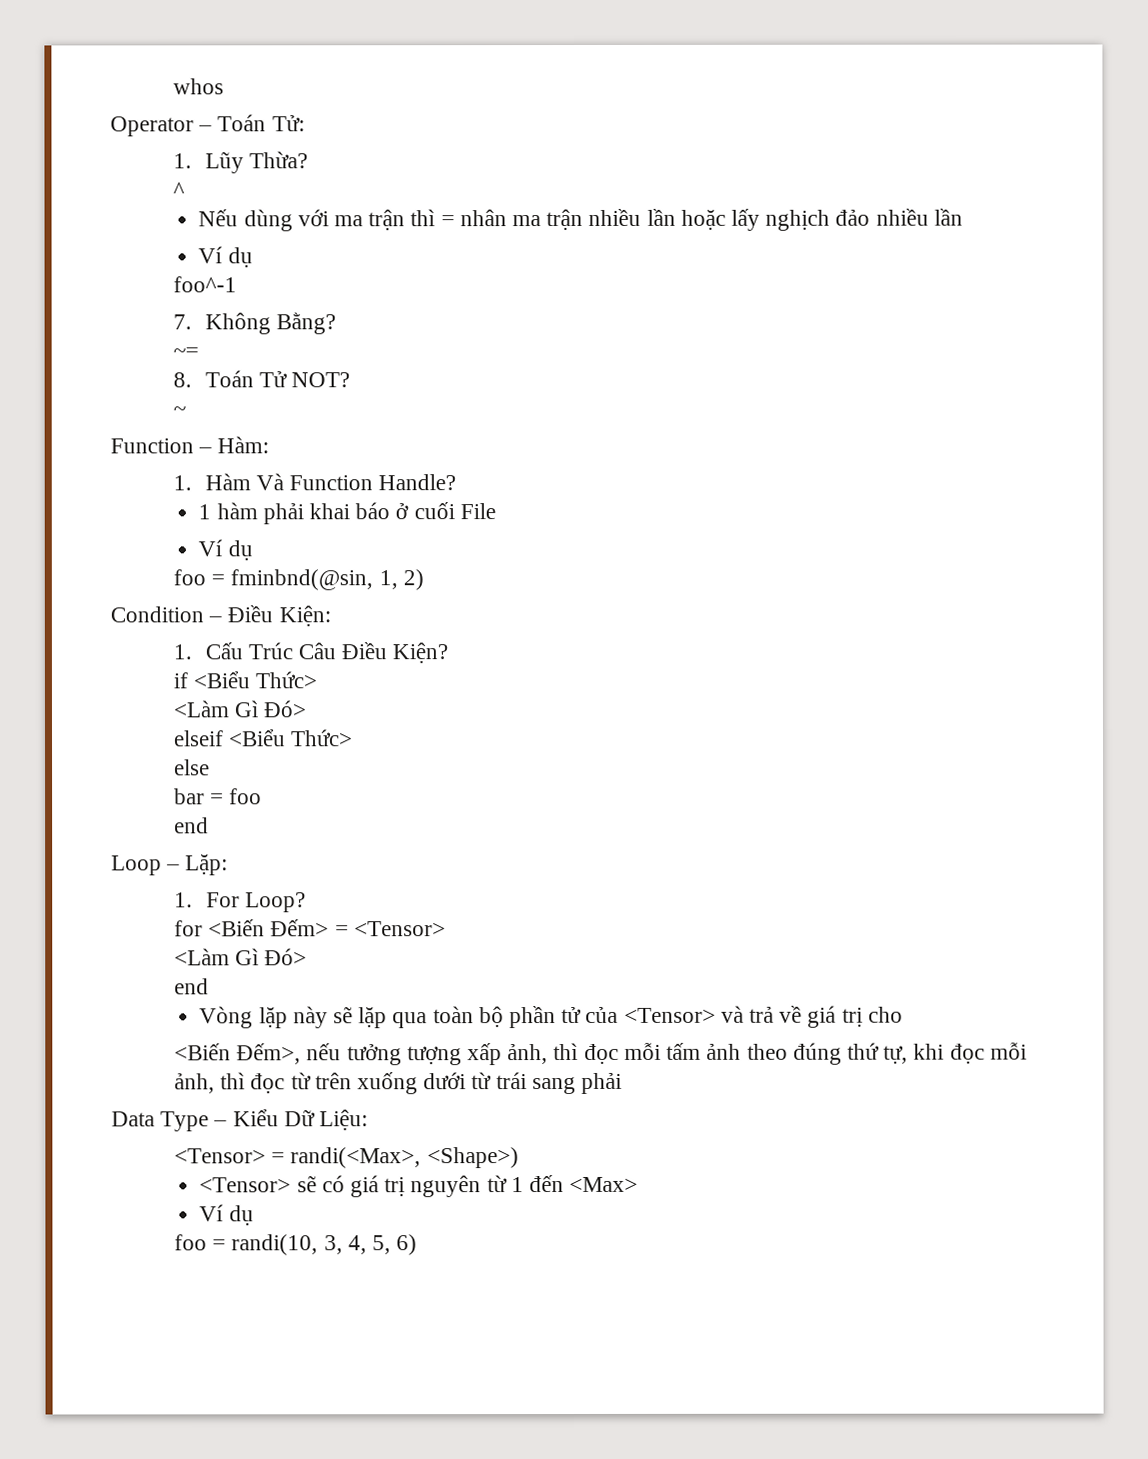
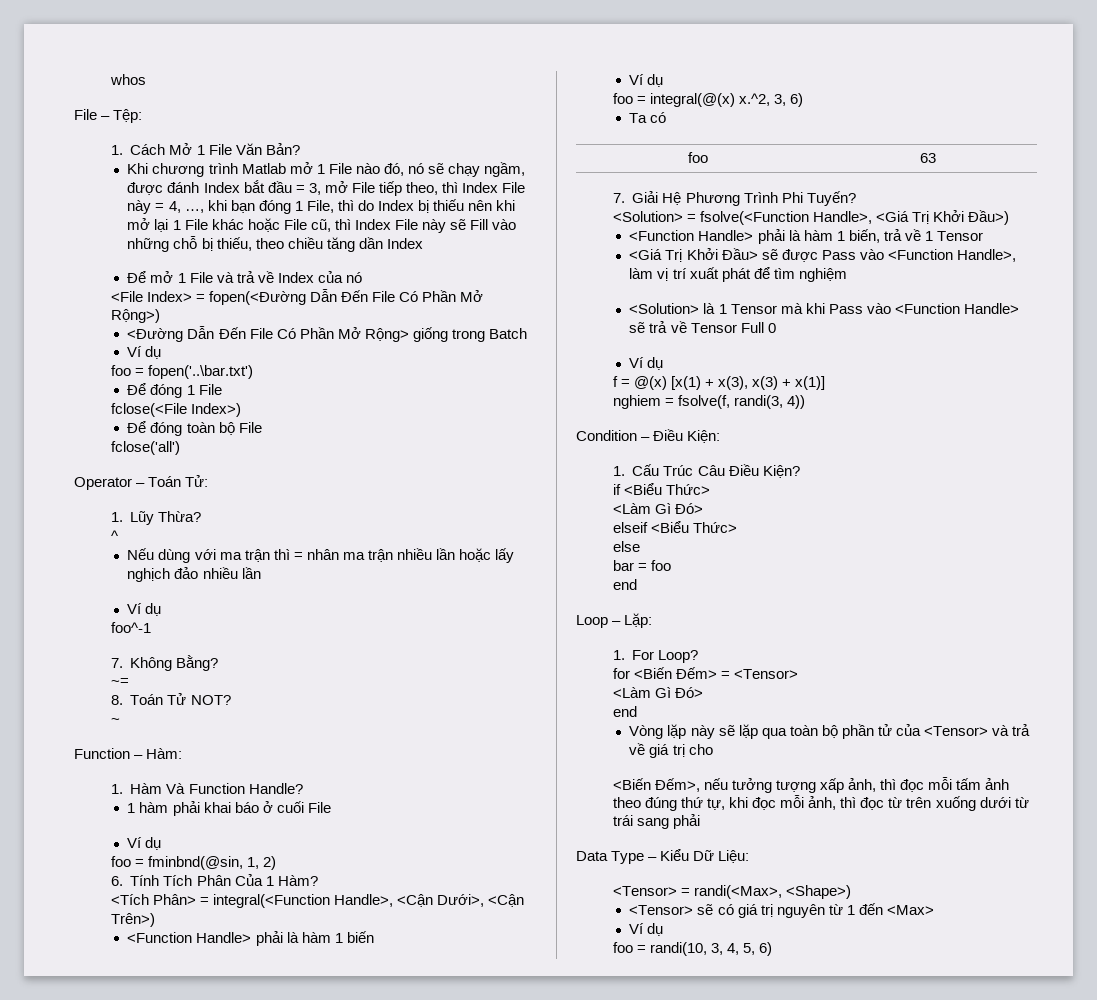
+ File – Tệp:
+ 1. Cách Mở 1 File Văn Bản?
+ Khi chương trình Matlab mở 1 File nào đó, nó sẽ chạy ngầm, được đánh Index bắt đầu = 3, mở File tiếp theo, thì Index File này = 4, …, khi bạn đóng 1 File, thì do Index bị thiếu nên khi mở lại 1 File khác hoặc File cũ, thì Index File này sẽ Fill vào những chỗ bị thiếu, theo chiều tăng dần Index
+ Để mở 1 File và trả về Index của nó
+ <File Index> = fopen(<Đường Dẫn Đến File Có Phần Mở Rộng>)
+ <Đường Dẫn Đến File Có Phần Mở Rộng> giống trong Batch
+ Ví dụ
+ foo = fopen('..\bar.txt')
+ Để đóng 1 File
+ fclose(<File Index>)
+ Để đóng toàn bộ File
+ fclose('all')
+ 6. Tính Tích Phân Của 1 Hàm?
+ <Tích Phân> = integral(<Function Handle>, <Cận Dưới>, <Cận Trên>)
+ <Function Handle> phải là hàm 1 biến
+ Ví dụ
+ foo = integral(@(x) x.^2, 3, 6)
+ Ta có
+ foo | 63
+ 7. Giải Hệ Phương Trình Phi Tuyến?
+ <Solution> = fsolve(<Function Handle>, <Giá Trị Khởi Đầu>)
+ <Function Handle> phải là hàm 1 biến, trả về 1 Tensor
+ <Giá Trị Khởi Đầu> sẽ được Pass vào <Function Handle>, làm vị trí xuất phát để tìm nghiệm
+ <Solution> là 1 Tensor mà khi Pass vào <Function Handle> sẽ trả về Tensor Full 0
+ Ví dụ
+ f = @(x) [x(1) + x(3), x(3) + x(1)]
+ nghiem = fsolve(f, randi(3, 4))

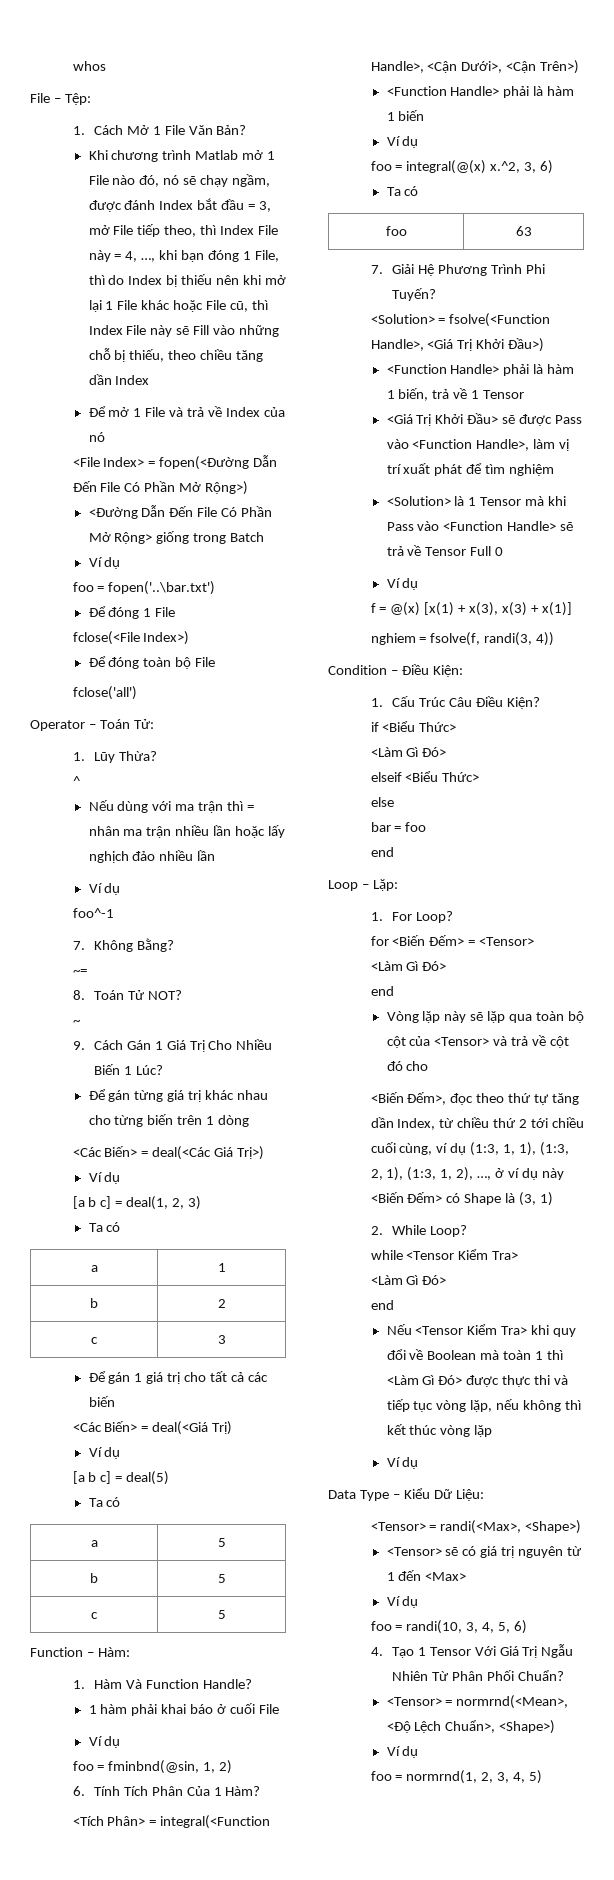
+ 9. Cách Gán 1 Giá Trị Cho Nhiều Biến 1 Lúc?
+ Để gán từng giá trị khác nhau cho từng biến trên 1 dòng
+ <Các Biến> = deal(<Các Giá Trị>)
+ Ví dụ
+ [a b c] = deal(1, 2, 3)
+ Ta có
+ a | 1
+ b | 2
+ c | 3
+ Để gán 1 giá trị cho tất cả các biến
+ <Các Biến> = deal(<Giá Trị)
+ Ví dụ
+ [a b c] = deal(5)
+ Ta có
+ a | 5
+ b | 5
+ c | 5
- Vòng lặp này sẽ lặp qua toàn bộ phần tử của <Tensor> và trả về giá trị cho
+ Vòng lặp này sẽ lặp qua toàn bộ cột của <Tensor> và trả về cột đó cho
- <Biến Đếm>, nếu tưởng tượng xấp ảnh, thì đọc mỗi tấm ảnh theo đúng thứ tự, khi đọc mỗi ảnh, thì đọc từ trên xuống dưới từ trái sang phải
+ <Biến Đếm>, đọc theo thứ tự tăng dần Index, từ chiều thứ 2 tới chiều cuối cùng, ví dụ (1:3, 1, 1), (1:3, 2, 1), (1:3, 1, 2), …, ở ví dụ này <Biến Đếm> có Shape là (3, 1)
+ 2. While Loop?
+ while <Tensor Kiểm Tra>
+ <Làm Gì Đó>
+ end
+ Nếu <Tensor Kiểm Tra> khi quy đổi về Boolean mà toàn 1 thì <Làm Gì Đó> được thực thi và tiếp tục vòng lặp, nếu không thì kết thúc vòng lặp
+ Ví dụ
+ 4. Tạo 1 Tensor Với Giá Trị Ngẫu Nhiên Từ Phân Phối Chuẩn?
+ <Tensor> = normrnd(<Mean>, <Độ Lệch Chuẩn>, <Shape>)
+ Ví dụ
+ foo = normrnd(1, 2, 3, 4, 5)

